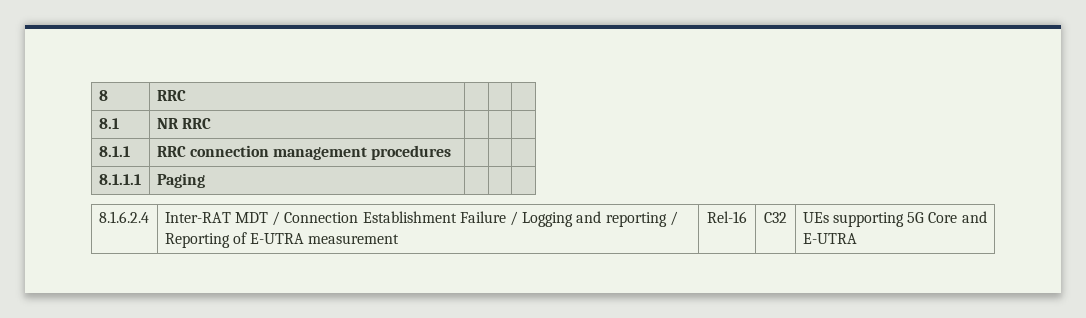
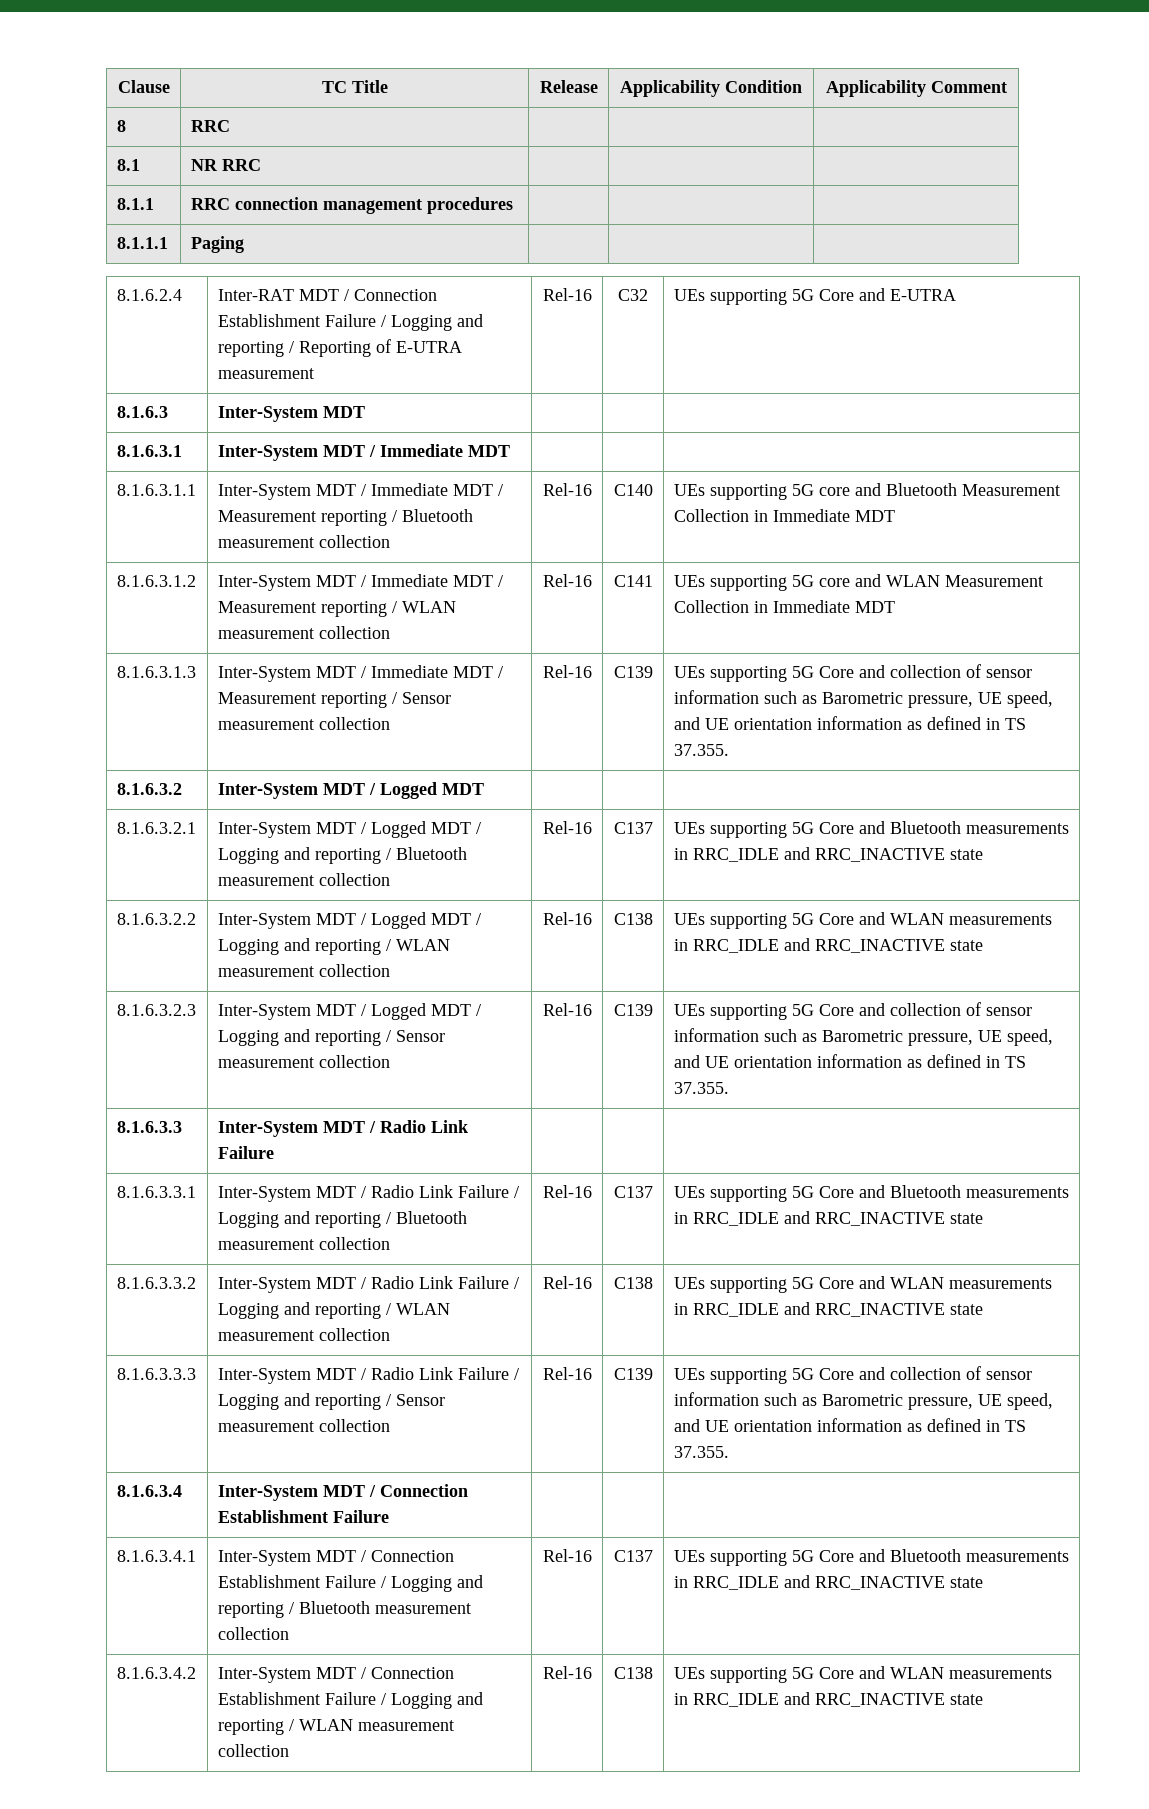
+ Clause | TC Title | Release | Applicability Condition | Applicability Comment
+ 8.1.6.3 | Inter-System MDT | | |
+ 8.1.6.3.1 | Inter-System MDT / Immediate MDT | | |
+ 8.1.6.3.1.1 | Inter-System MDT / Immediate MDT / Measurement reporting / Bluetooth measurement collection | Rel-16 | C140 | UEs supporting 5G core and Bluetooth Measurement Collection in Immediate MDT
+ 8.1.6.3.1.2 | Inter-System MDT / Immediate MDT / Measurement reporting / WLAN measurement collection | Rel-16 | C141 | UEs supporting 5G core and WLAN Measurement Collection in Immediate MDT
+ 8.1.6.3.1.3 | Inter-System MDT / Immediate MDT / Measurement reporting / Sensor measurement collection | Rel-16 | C139 | UEs supporting 5G Core and collection of sensor information such as Barometric pressure, UE speed, and UE orientation information as defined in TS 37.355.
+ 8.1.6.3.2 | Inter-System MDT / Logged MDT | | |
+ 8.1.6.3.2.1 | Inter-System MDT / Logged MDT / Logging and reporting / Bluetooth measurement collection | Rel-16 | C137 | UEs supporting 5G Core and Bluetooth measurements in RRC_IDLE and RRC_INACTIVE state
+ 8.1.6.3.2.2 | Inter-System MDT / Logged MDT / Logging and reporting / WLAN measurement collection | Rel-16 | C138 | UEs supporting 5G Core and WLAN measurements in RRC_IDLE and RRC_INACTIVE state
+ 8.1.6.3.2.3 | Inter-System MDT / Logged MDT / Logging and reporting / Sensor measurement collection | Rel-16 | C139 | UEs supporting 5G Core and collection of sensor information such as Barometric pressure, UE speed, and UE orientation information as defined in TS 37.355.
+ 8.1.6.3.3 | Inter-System MDT / Radio Link Failure | | |
+ 8.1.6.3.3.1 | Inter-System MDT / Radio Link Failure / Logging and reporting / Bluetooth measurement collection | Rel-16 | C137 | UEs supporting 5G Core and Bluetooth measurements in RRC_IDLE and RRC_INACTIVE state
+ 8.1.6.3.3.2 | Inter-System MDT / Radio Link Failure / Logging and reporting / WLAN measurement collection | Rel-16 | C138 | UEs supporting 5G Core and WLAN measurements in RRC_IDLE and RRC_INACTIVE state
+ 8.1.6.3.3.3 | Inter-System MDT / Radio Link Failure / Logging and reporting / Sensor measurement collection | Rel-16 | C139 | UEs supporting 5G Core and collection of sensor information such as Barometric pressure, UE speed, and UE orientation information as defined in TS 37.355.
+ 8.1.6.3.4 | Inter-System MDT / Connection Establishment Failure | | |
+ 8.1.6.3.4.1 | Inter-System MDT / Connection Establishment Failure / Logging and reporting / Bluetooth measurement collection | Rel-16 | C137 | UEs supporting 5G Core and Bluetooth measurements in RRC_IDLE and RRC_INACTIVE state
+ 8.1.6.3.4.2 | Inter-System MDT / Connection Establishment Failure / Logging and reporting / WLAN measurement collection | Rel-16 | C138 | UEs supporting 5G Core and WLAN measurements in RRC_IDLE and RRC_INACTIVE state

